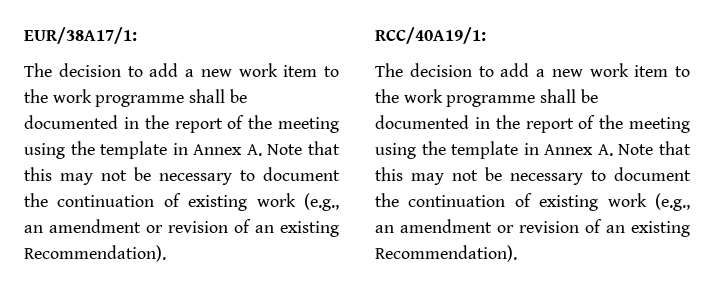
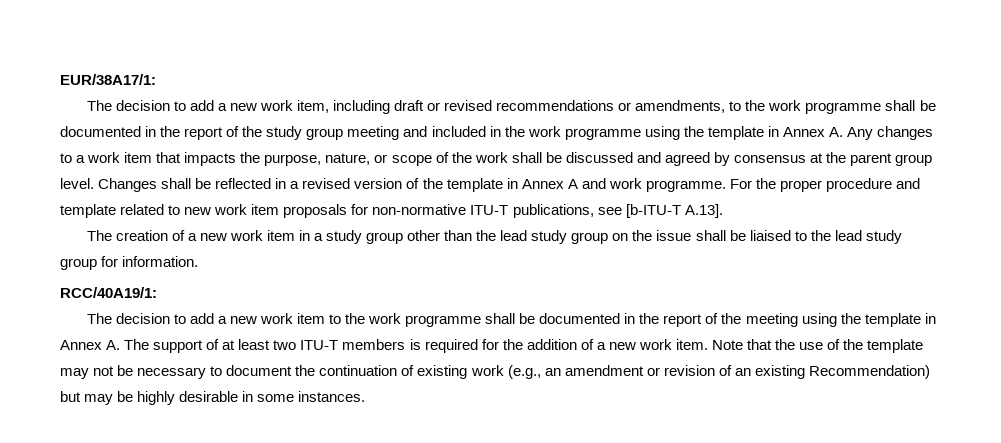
  EUR/38A17/1:
- The decision to add a new work item to the work programme shall be documented in the report of the meeting using the template in Annex A. Note that this may not be necessary to document the continuation of existing work (e.g., an amendment or revision of an existing Recommendation).
+ The decision to add a new work item, including draft or revised recommendations or amendments, to the work programme shall be documented in the report of the study group meeting and included in the work programme using the template in Annex A. Any changes to a work item that impacts the purpose, nature, or scope of the work shall be discussed and agreed by consensus at the parent group level. Changes shall be reflected in a revised version of the template in Annex A and work programme. For the proper procedure and template related to new work item proposals for non-normative ITU-T publications, see [b-ITU-T A.13].
+ The creation of a new work item in a study group other than the lead study group on the issue shall be liaised to the lead study group for information.
  RCC/40A19/1:
- The decision to add a new work item to the work programme shall be documented in the report of the meeting using the template in Annex A. Note that this may not be necessary to document the continuation of existing work (e.g., an amendment or revision of an existing Recommendation).
+ The decision to add a new work item to the work programme shall be documented in the report of the meeting using the template in Annex A. The support of at least two ITU-T members is required for the addition of a new work item. Note that the use of the template may not be necessary to document the continuation of existing work (e.g., an amendment or revision of an existing Recommendation) but may be highly desirable in some instances.

